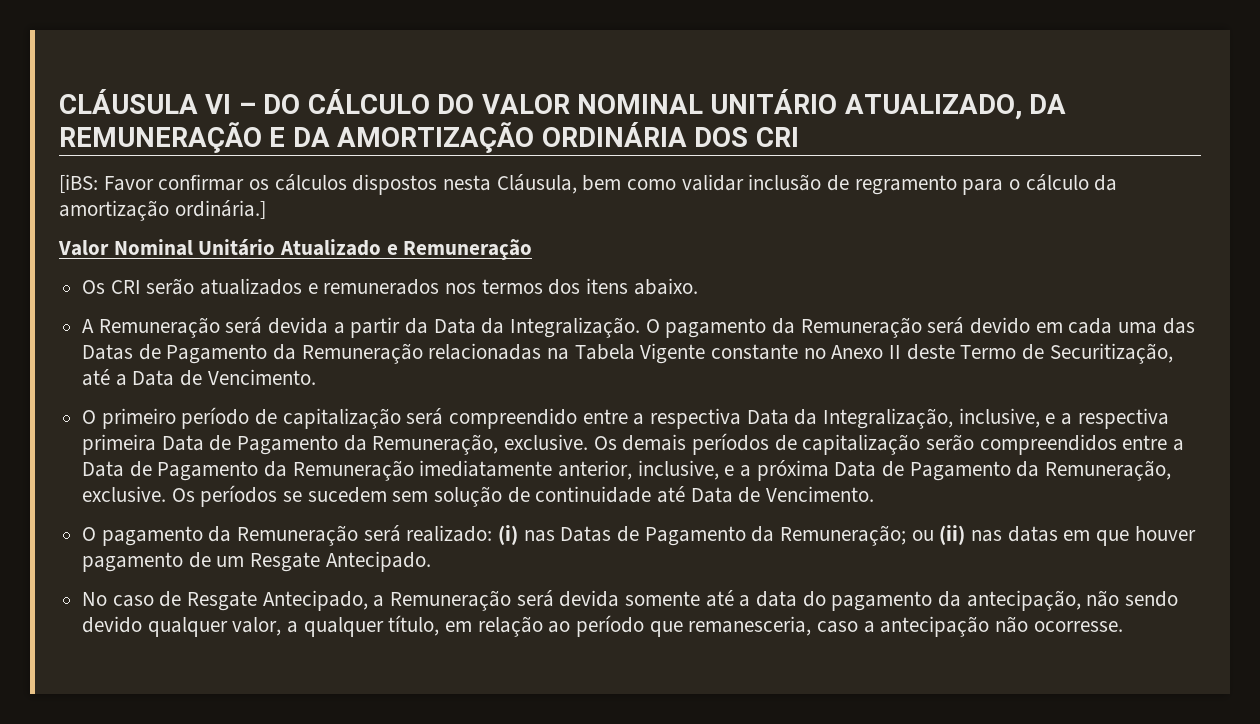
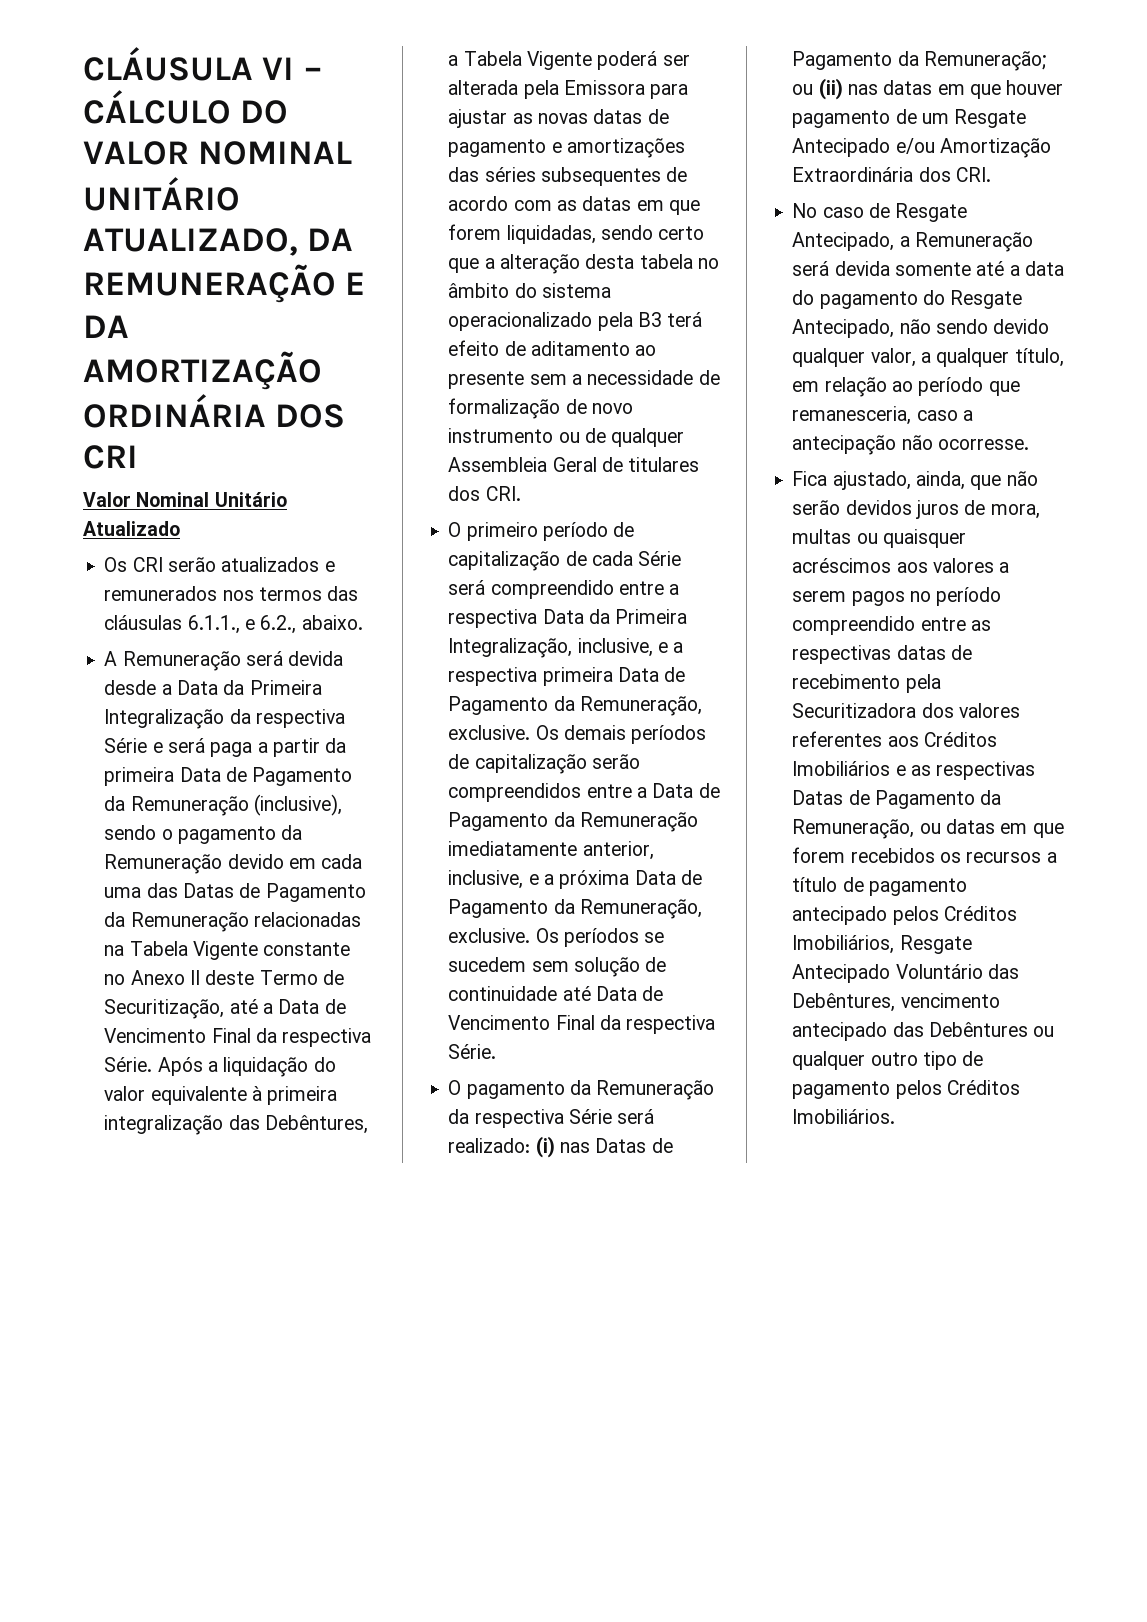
- CLÁUSULA VI – DO CÁLCULO DO VALOR NOMINAL UNITÁRIO ATUALIZADO, DA REMUNERAÇÃO E DA AMORTIZAÇÃO ORDINÁRIA DOS CRI
+ CLÁUSULA VI – CÁLCULO DO VALOR NOMINAL UNITÁRIO ATUALIZADO, DA REMUNERAÇÃO E DA AMORTIZAÇÃO ORDINÁRIA DOS CRI
- [iBS: Favor confirmar os cálculos dispostos nesta Cláusula, bem como validar inclusão de regramento para o cálculo da amortização ordinária.]
- Valor Nominal Unitário Atualizado e Remuneração
+ Valor Nominal Unitário Atualizado
- Os CRI serão atualizados e remunerados nos termos dos itens abaixo.
+ Os CRI serão atualizados e remunerados nos termos das cláusulas 6.1.1., e 6.2., abaixo.
- A Remuneração será devida a partir da Data da Integralização. O pagamento da Remuneração será devido em cada uma das Datas de Pagamento da Remuneração relacionadas na Tabela Vigente constante no Anexo II deste Termo de Securitização, até a Data de Vencimento.
+ A Remuneração será devida desde a Data da Primeira Integralização da respectiva Série e será paga a partir da primeira Data de Pagamento da Remuneração (inclusive), sendo o pagamento da Remuneração devido em cada uma das Datas de Pagamento da Remuneração relacionadas na Tabela Vigente constante no Anexo II deste Termo de Securitização, até a Data de Vencimento Final da respectiva Série. Após a liquidação do valor equivalente à primeira integralização das Debêntures, a Tabela Vigente poderá ser alterada pela Emissora para ajustar as novas datas de pagamento e amortizações das séries subsequentes de acordo com as datas em que forem liquidadas, sendo certo que a alteração desta tabela no âmbito do sistema operacionalizado pela B3 terá efeito de aditamento ao presente sem a necessidade de formalização de novo instrumento ou de qualquer Assembleia Geral de titulares dos CRI.
- O primeiro período de capitalização será compreendido entre a respectiva Data da Integralização, inclusive, e a respectiva primeira Data de Pagamento da Remuneração, exclusive.
+ O primeiro período de capitalização de cada Série será compreendido entre a respectiva Data da Primeira Integralização, inclusive, e a respectiva primeira Data de Pagamento da Remuneração, exclusive.
- Os períodos se sucedem sem solução de continuidade até Data de Vencimento.
- O pagamento da Remuneração será realizado: (i) nas Datas de Pagamento da Remuneração; ou (ii) nas datas em que houver pagamento de um Resgate Antecipado.
+ Os períodos se sucedem sem solução de continuidade até Data de Vencimento Final da respectiva Série.
+ O pagamento da Remuneração da respectiva Série será realizado: (i) nas Datas de Pagamento da Remuneração; ou (ii) nas datas em que houver pagamento de um Resgate Antecipado e/ou Amortização Extraordinária dos CRI.
- No caso de Resgate Antecipado, a Remuneração será devida somente até a data do pagamento da antecipação, não sendo devido qualquer valor, a qualquer título, em relação ao período que remanesceria, caso a antecipação não ocorresse.
+ No caso de Resgate Antecipado, a Remuneração será devida somente até a data do pagamento do Resgate Antecipado, não sendo devido qualquer valor, a qualquer título, em relação ao período que remanesceria, caso a antecipação não ocorresse.
+ Fica ajustado, ainda, que não serão devidos juros de mora, multas ou quaisquer acréscimos aos valores a serem pagos no período compreendido entre as respectivas datas de recebimento pela Securitizadora dos valores referentes aos Créditos Imobiliários e as respectivas Datas de Pagamento da Remuneração, ou datas em que forem recebidos os recursos a título de pagamento antecipado pelos Créditos Imobiliários, Resgate Antecipado Voluntário das Debêntures, vencimento antecipado das Debêntures ou qualquer outro tipo de pagamento pelos Créditos Imobiliários.

